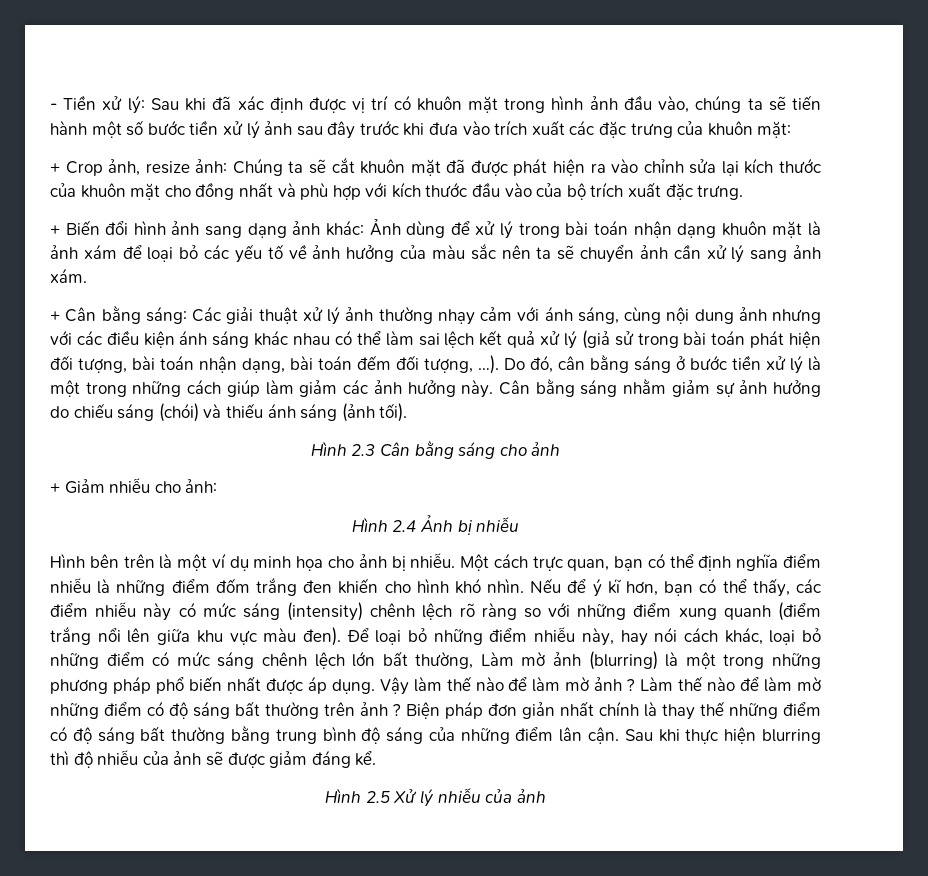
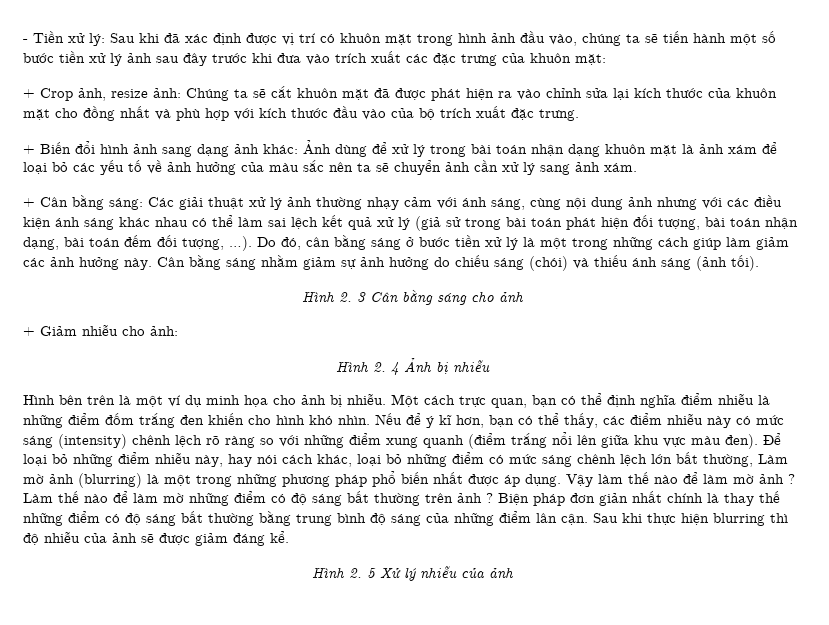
- Hình 2.3 Cân bằng sáng cho ảnh
+ Hình 2. 3 Cân bằng sáng cho ảnh
- Hình 2.4 Ảnh bị nhiễu
+ Hình 2. 4 Ảnh bị nhiễu
- Hình 2.5 Xử lý nhiễu của ảnh
+ Hình 2. 5 Xử lý nhiễu của ảnh

